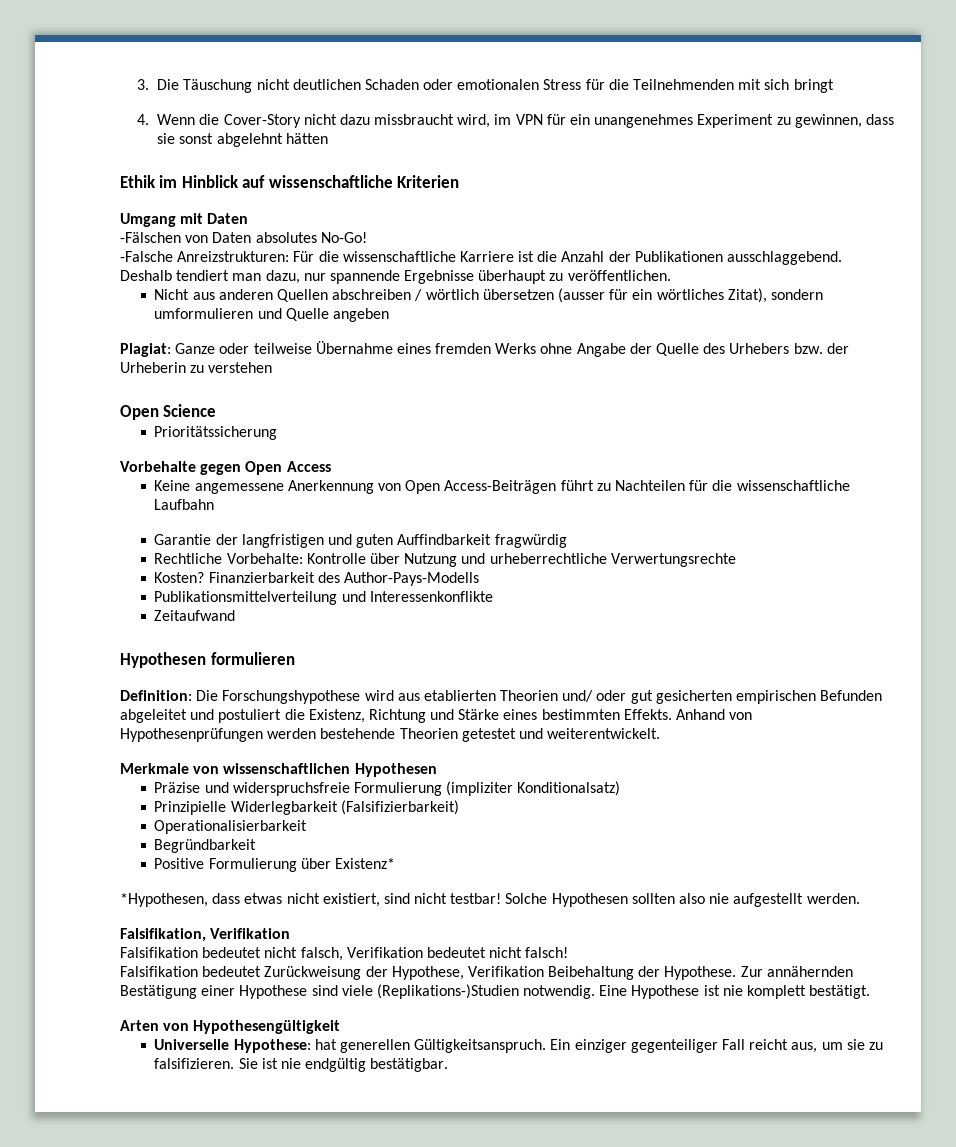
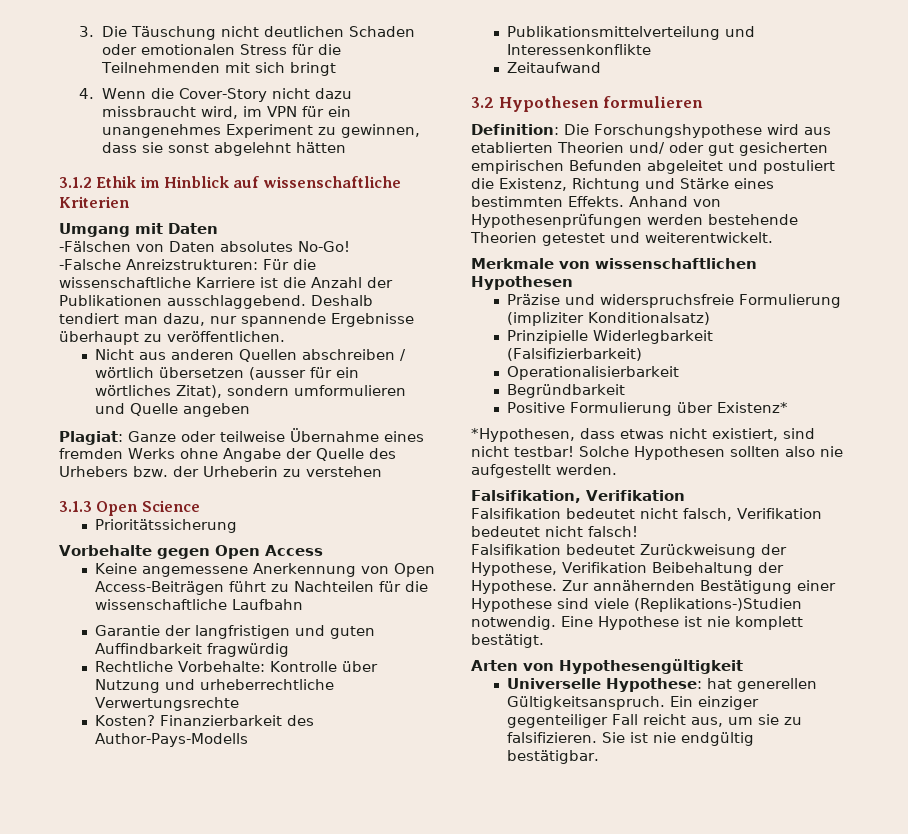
- Ethik im Hinblick auf wissenschaftliche Kriterien
+ 3.1.2 Ethik im Hinblick auf wissenschaftliche Kriterien
- Open Science
+ 3.1.3 Open Science
- Hypothesen formulieren
+ 3.2 Hypothesen formulieren

